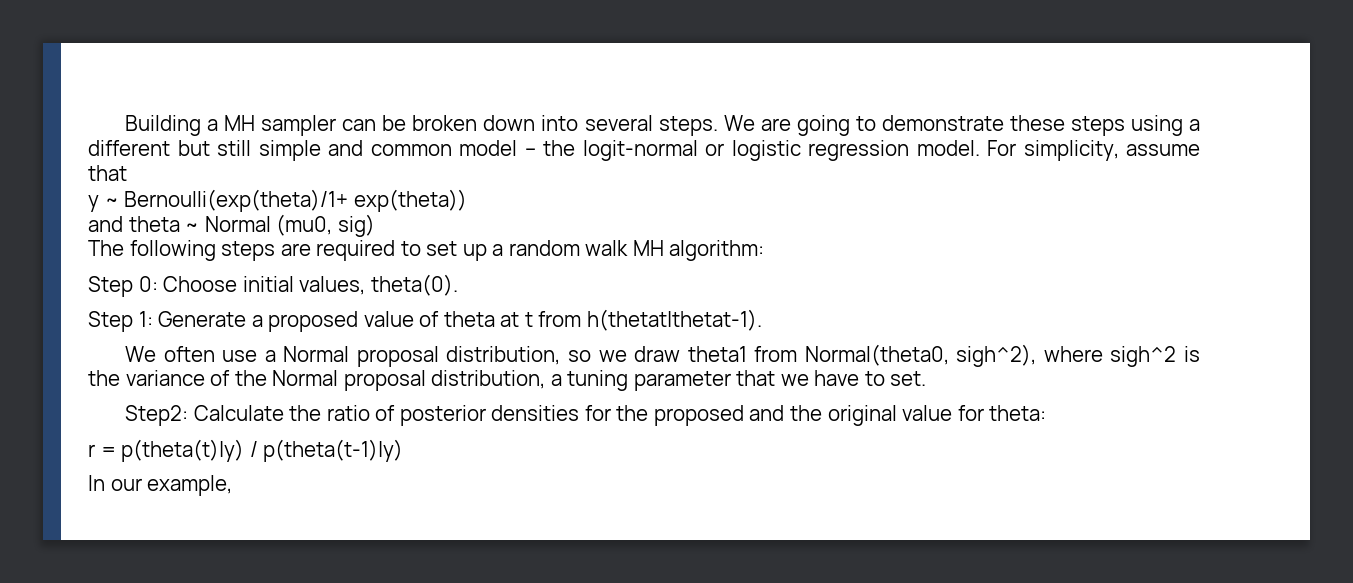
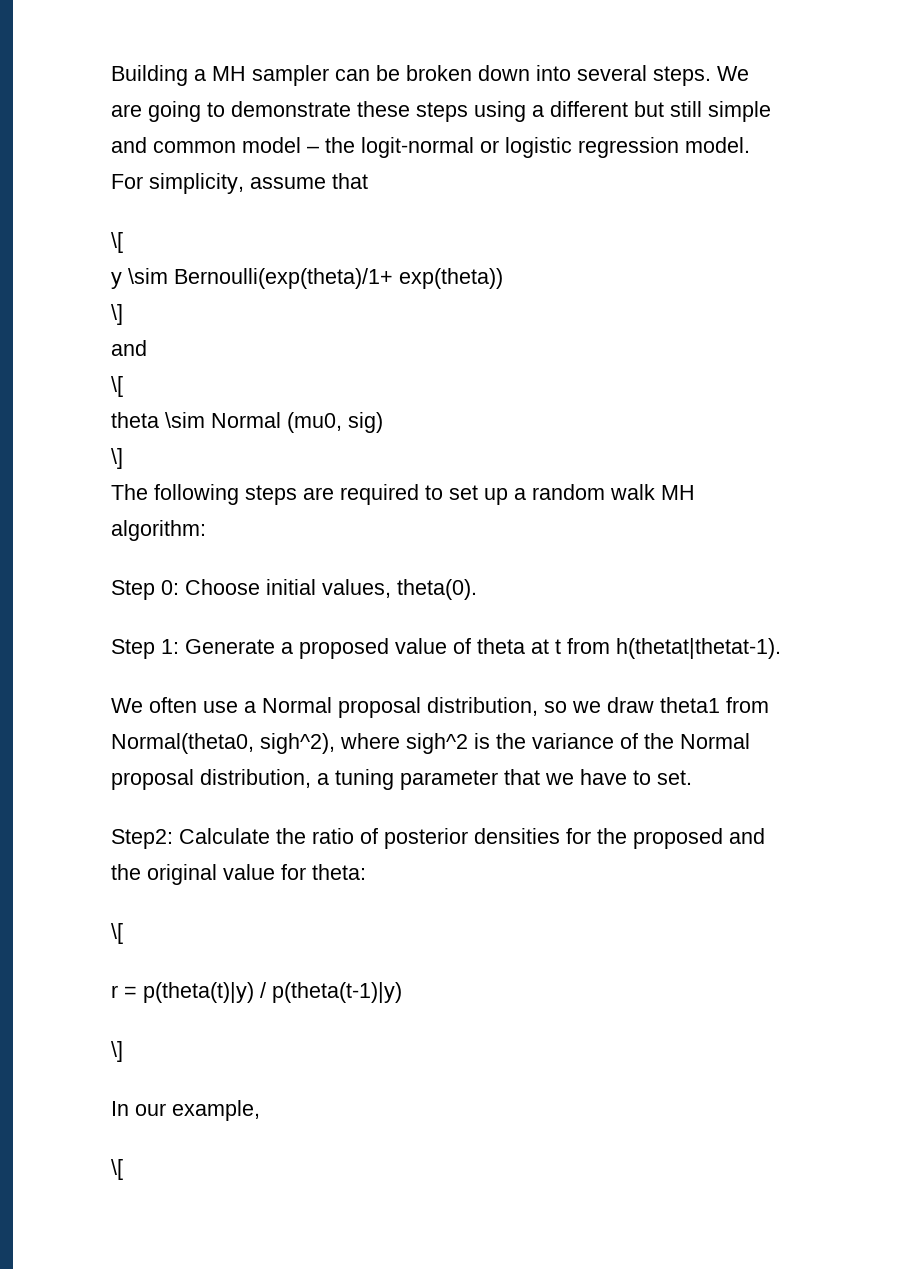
  For simplicity, assume that
+ \[
- y ~ Bernoulli(exp(theta)/1+ exp(theta))
- and theta ~ Normal (mu0, sig)
+ y \sim Bernoulli(exp(theta)/1+ exp(theta))
+ \]
+ and
+ \[
+ theta \sim Normal (mu0, sig)
+ \]
  Step2: Calculate the ratio of posterior densities for the proposed and the original value for theta:
+ \[
  r = p(theta(t)|y) / p(theta(t-1)|y)
+ \]
  In our example,
+ \[

